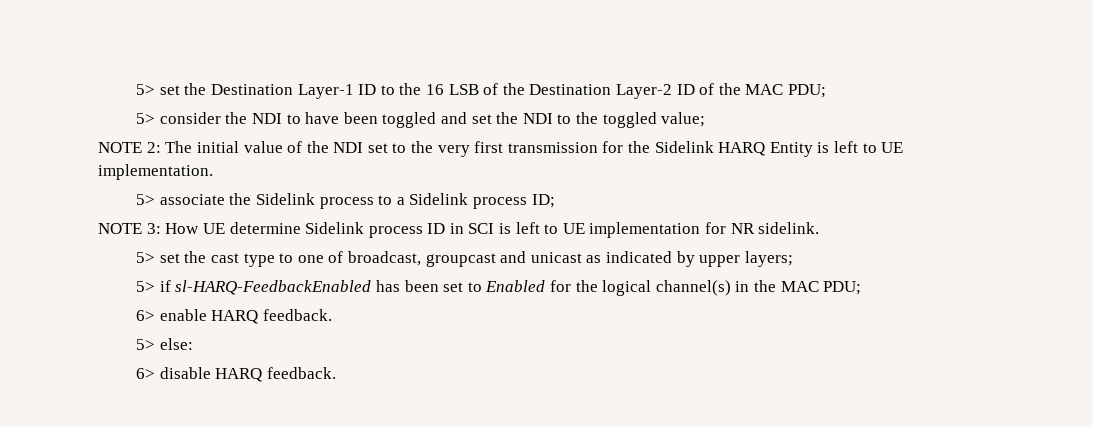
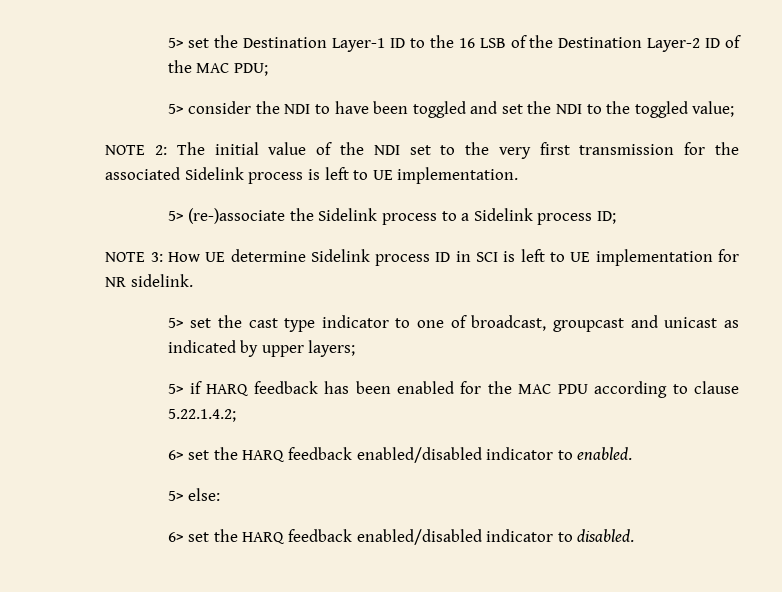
- NOTE 2: The initial value of the NDI set to the very first transmission for the Sidelink HARQ Entity is left to UE implementation.
+ NOTE 2: The initial value of the NDI set to the very first transmission for the associated Sidelink process is left to UE implementation.
- 5> associate the Sidelink process to a Sidelink process ID;
+ 5> (re-)associate the Sidelink process to a Sidelink process ID;
- 5> set the cast type to one of broadcast, groupcast and unicast as indicated by upper layers;
+ 5> set the cast type indicator to one of broadcast, groupcast and unicast as indicated by upper layers;
- 5> if sl-HARQ-FeedbackEnabled has been set to Enabled for the logical channel(s) in the MAC PDU;
- 6> enable HARQ feedback.
+ 5> if HARQ feedback has been enabled for the MAC PDU according to clause 5.22.1.4.2;
+ 6> set the HARQ feedback enabled/disabled indicator to enabled.
  5> else:
- 6> disable HARQ feedback.
+ 6> set the HARQ feedback enabled/disabled indicator to disabled.

